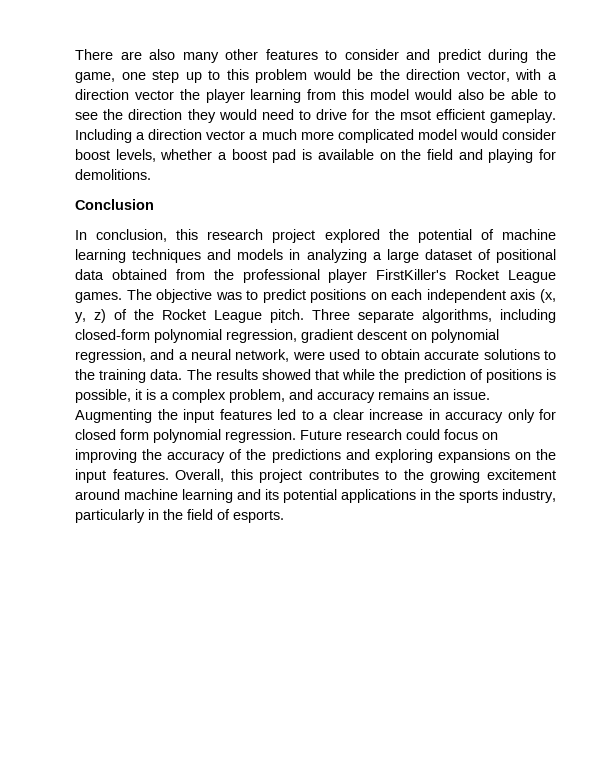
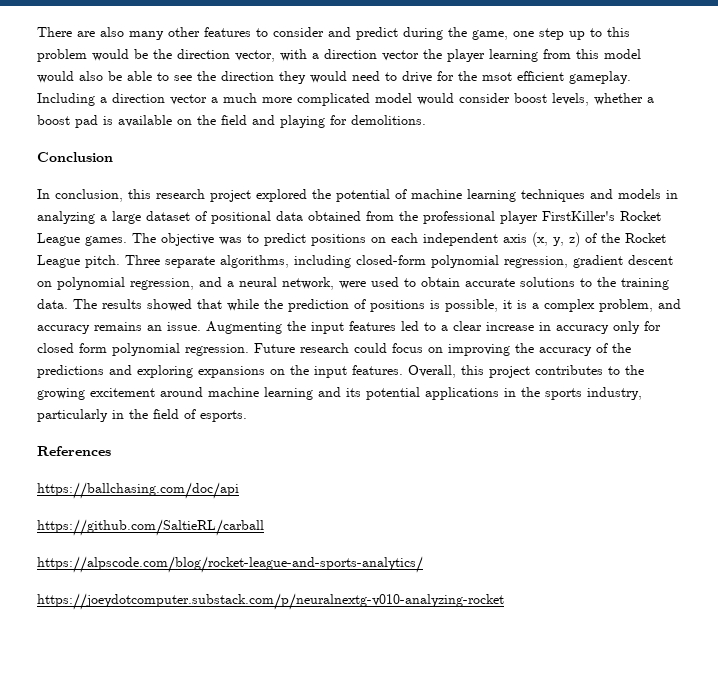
+ References
+ https://ballchasing.com/doc/api
+ https://github.com/SaltieRL/carball
+ https://alpscode.com/blog/rocket-league-and-sports-analytics/
+ https://joeydotcomputer.substack.com/p/neuralnextg-v010-analyzing-rocket

